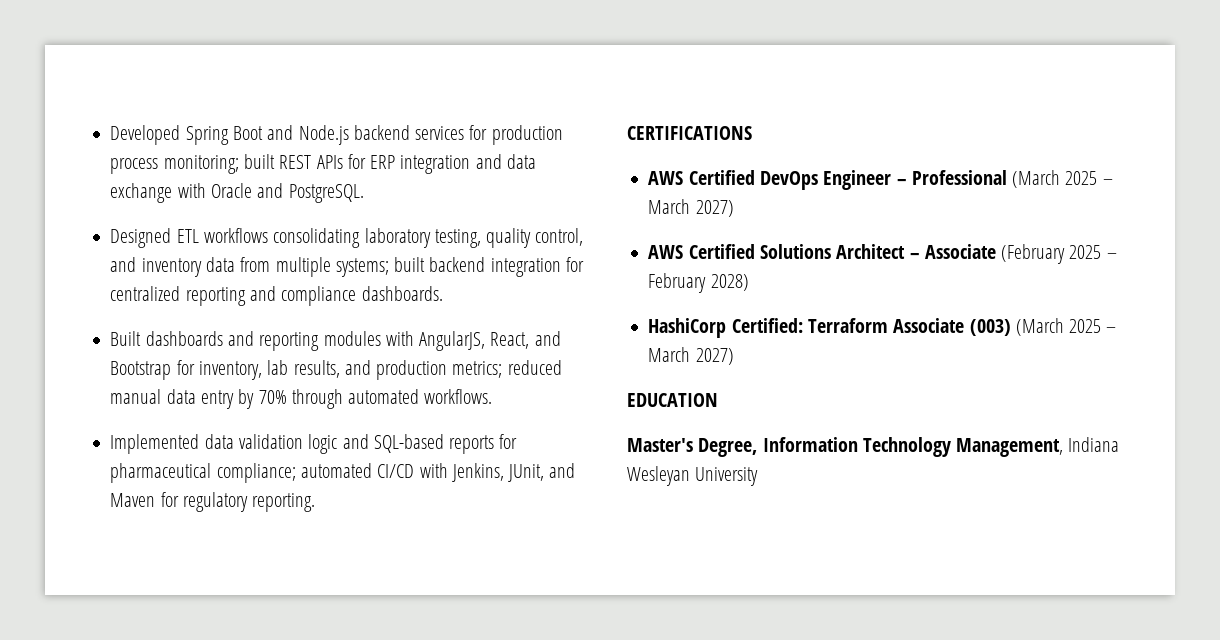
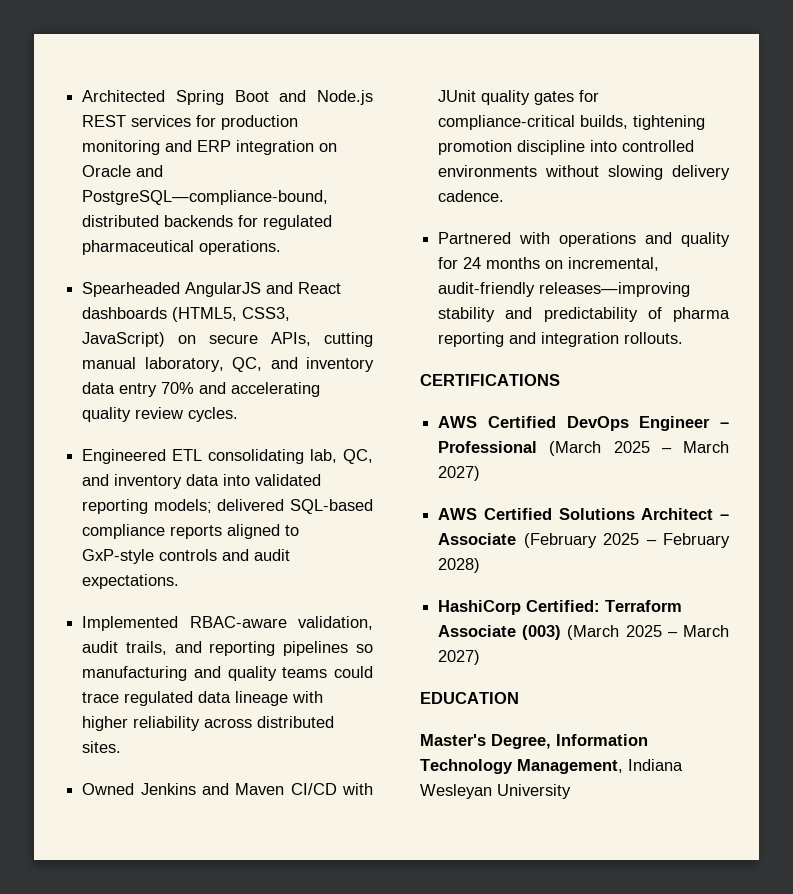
- Developed Spring Boot and Node.js backend services for production process monitoring; built REST APIs for ERP integration and data exchange with Oracle and PostgreSQL.
- Designed ETL workflows consolidating laboratory testing, quality control, and inventory data from multiple systems; built backend integration for centralized reporting and compliance dashboards.
- Built dashboards and reporting modules with AngularJS, React, and Bootstrap for inventory, lab results, and production metrics; reduced manual data entry by 70% through automated workflows.
- Implemented data validation logic and SQL-based reports for pharmaceutical compliance; automated CI/CD with Jenkins, JUnit, and Maven for regulatory reporting.
+ Architected Spring Boot and Node.js REST services for production monitoring and ERP integration on Oracle and PostgreSQL—compliance-bound, distributed backends for regulated pharmaceutical operations.
+ Spearheaded AngularJS and React dashboards (HTML5, CSS3, JavaScript) on secure APIs, cutting manual laboratory, QC, and inventory data entry 70% and accelerating quality review cycles.
+ Engineered ETL consolidating lab, QC, and inventory data into validated reporting models; delivered SQL-based compliance reports aligned to GxP-style controls and audit expectations.
+ Implemented RBAC-aware validation, audit trails, and reporting pipelines so manufacturing and quality teams could trace regulated data lineage with higher reliability across distributed sites.
+ Owned Jenkins and Maven CI/CD with JUnit quality gates for compliance-critical builds, tightening promotion discipline into controlled environments without slowing delivery cadence.
+ Partnered with operations and quality for 24 months on incremental, audit-friendly releases—improving stability and predictability of pharma reporting and integration rollouts.

